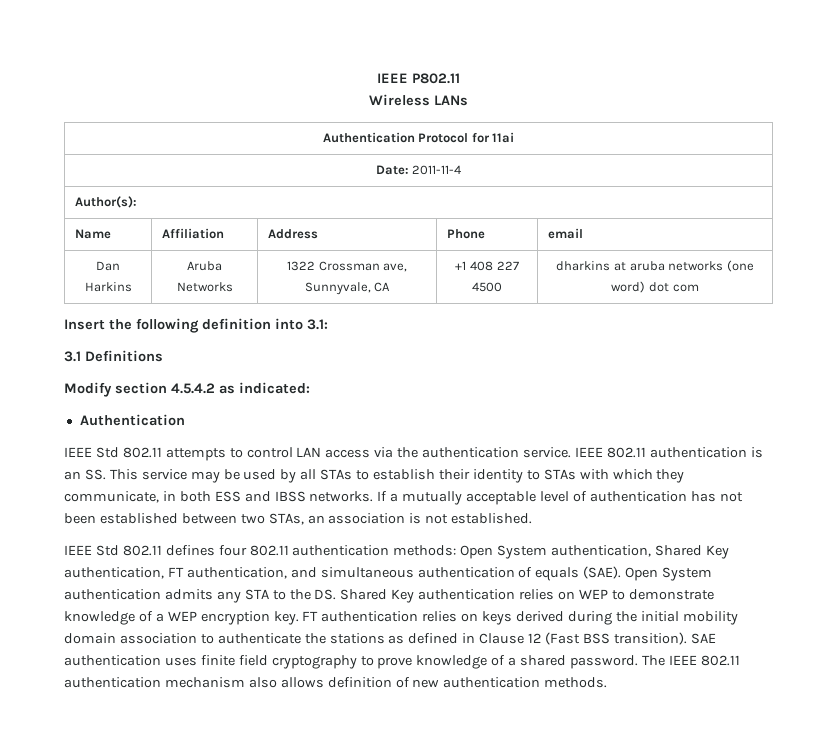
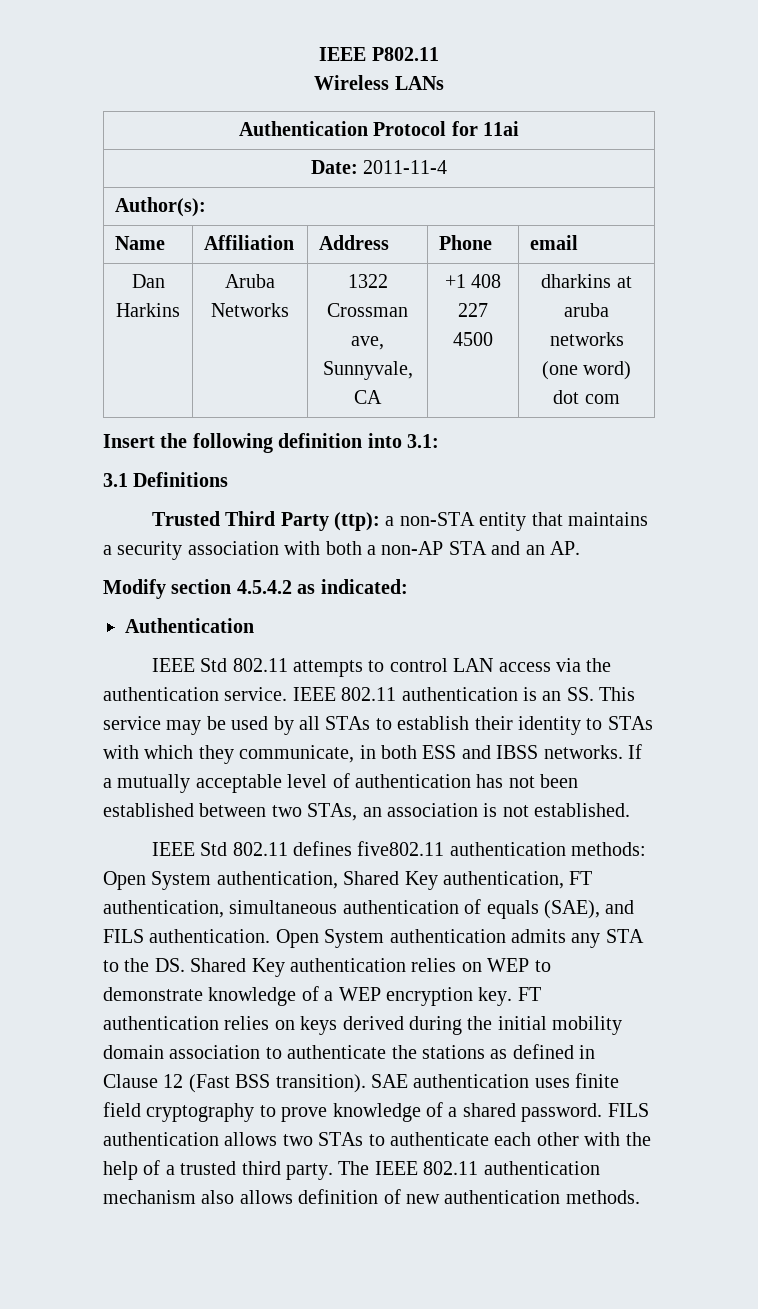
+ Trusted Third Party (ttp): a non-STA entity that maintains a security association with both a non-AP STA and an AP.
- IEEE Std 802.11 defines four 802.11 authentication methods: Open System authentication, Shared Key authentication, FT authentication, and simultaneous authentication of equals (SAE).
+ IEEE Std 802.11 defines five802.11 authentication methods: Open System authentication, Shared Key authentication, FT authentication, simultaneous authentication of equals (SAE), and FILS authentication.
+ FILS authentication allows two STAs to authenticate each other with the help of a trusted third party.

